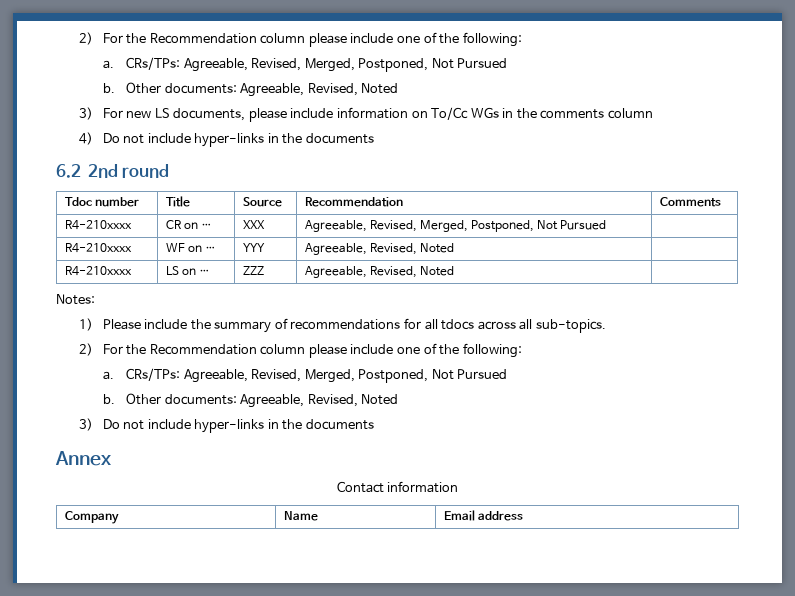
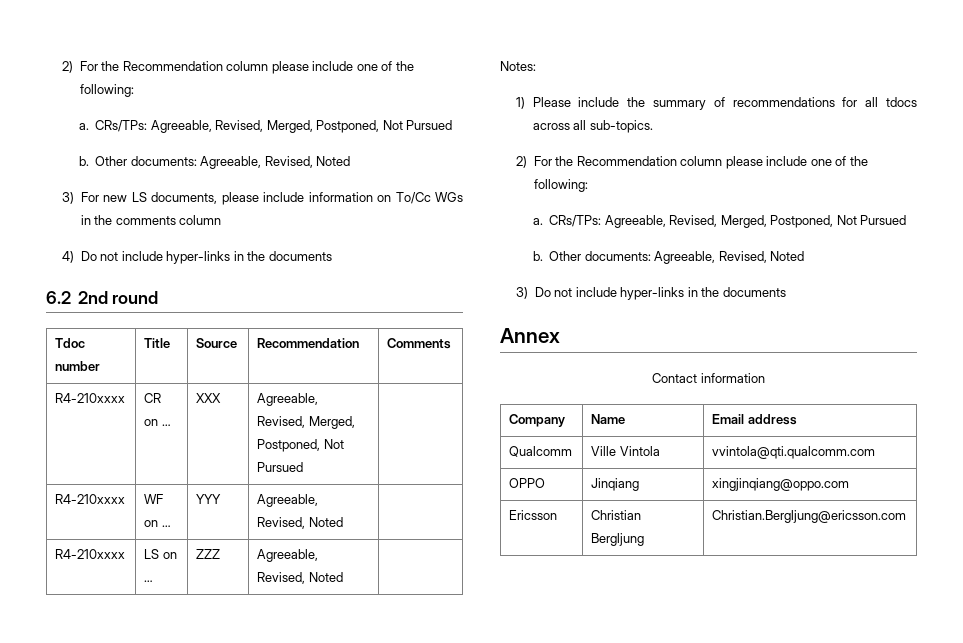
+ Qualcomm | Ville Vintola | vvintola@qti.qualcomm.com
+ OPPO | Jinqiang | xingjinqiang@oppo.com
+ Ericsson | Christian Bergljung | Christian.Bergljung@ericsson.com

